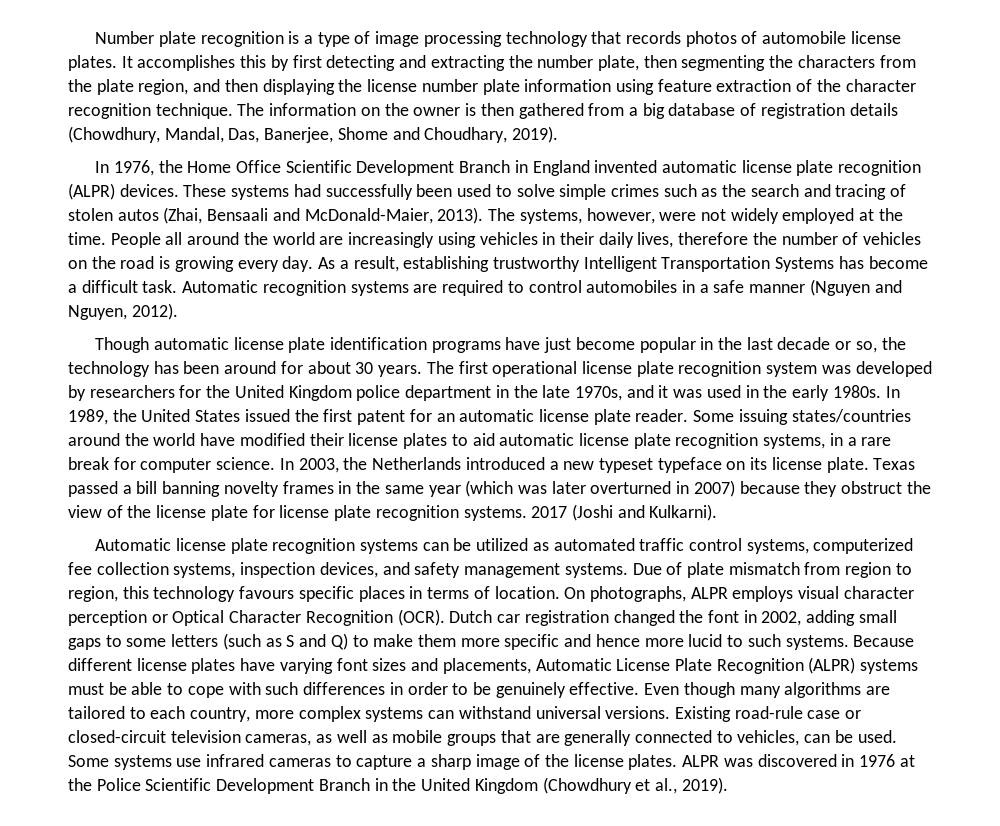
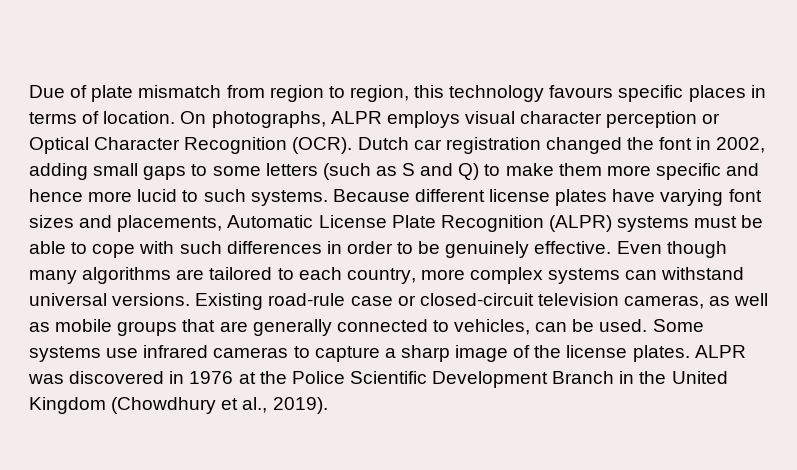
- Number plate recognition is a type of image processing technology that records photos of automobile license plates. It accomplishes this by first detecting and extracting the number plate, then segmenting the characters from the plate region, and then displaying the license number plate information using feature extraction of the character recognition technique. The information on the owner is then gathered from a big database of registration details (Chowdhury, Mandal, Das, Banerjee, Shome and Choudhary, 2019).
- In 1976, the Home Office Scientific Development Branch in England invented automatic license plate recognition (ALPR) devices. These systems had successfully been used to solve simple crimes such as the search and tracing of stolen autos (Zhai, Bensaali and McDonald-Maier, 2013). The systems, however, were not widely employed at the time. People all around the world are increasingly using vehicles in their daily lives, therefore the number of vehicles on the road is growing every day. As a result, establishing trustworthy Intelligent Transportation Systems has become a difficult task. Automatic recognition systems are required to control automobiles in a safe manner (Nguyen and Nguyen, 2012).
- Though automatic license plate identification programs have just become popular in the last decade or so, the technology has been around for about 30 years. The first operational license plate recognition system was developed by researchers for the United Kingdom police department in the late 1970s, and it was used in the early 1980s. In 1989, the United States issued the first patent for an automatic license plate reader. Some issuing states/countries around the world have modified their license plates to aid automatic license plate recognition systems, in a rare break for computer science. In 2003, the Netherlands introduced a new typeset typeface on its license plate. Texas passed a bill banning novelty frames in the same year (which was later overturned in 2007) because they obstruct the view of the license plate for license plate recognition systems. 2017 (Joshi and Kulkarni).
- Automatic license plate recognition systems can be utilized as automated traffic control systems, computerized fee collection systems, inspection devices, and safety management systems.

